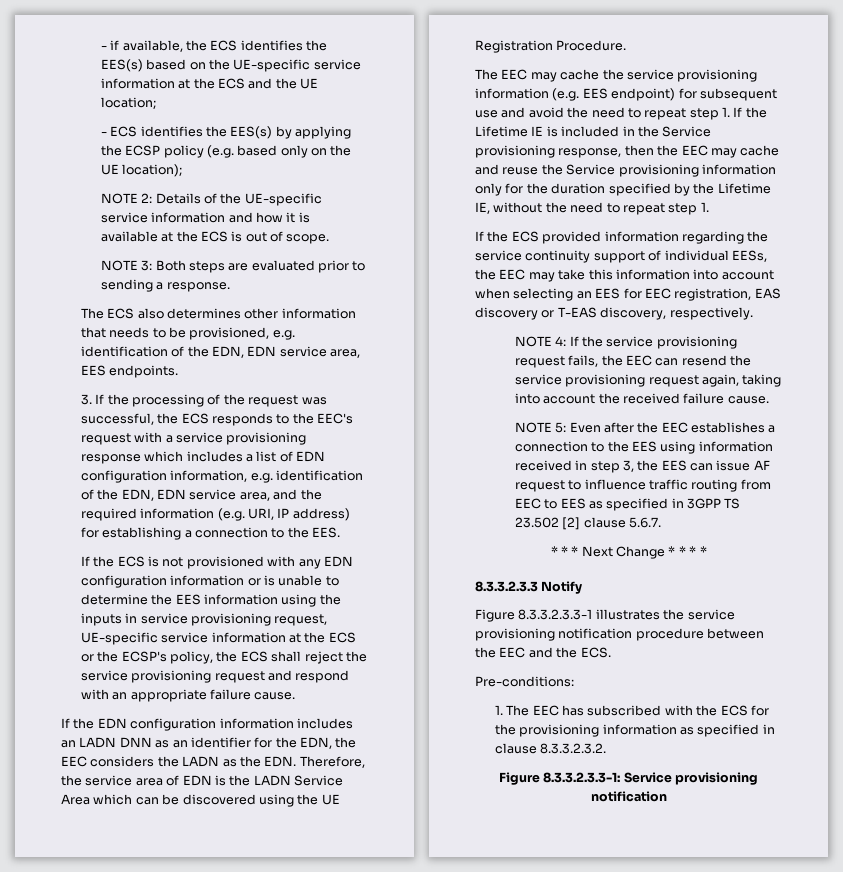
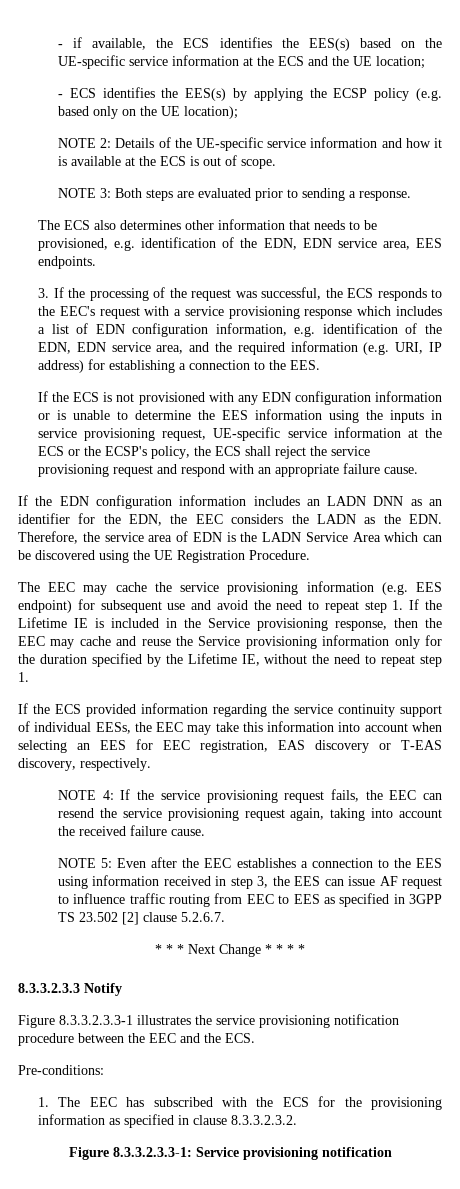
- NOTE 5: Even after the EEC establishes a connection to the EES using information received in step 3, the EES can issue AF request to influence traffic routing from EEC to EES as specified in 3GPP TS 23.502 [2] clause 5.6.7.
+ NOTE 5: Even after the EEC establishes a connection to the EES using information received in step 3, the EES can issue AF request to influence traffic routing from EEC to EES as specified in 3GPP TS 23.502 [2] clause 5.2.6.7.

